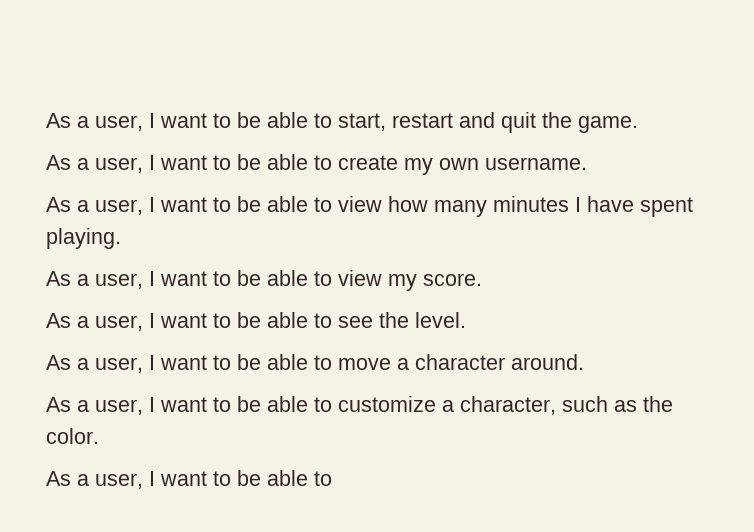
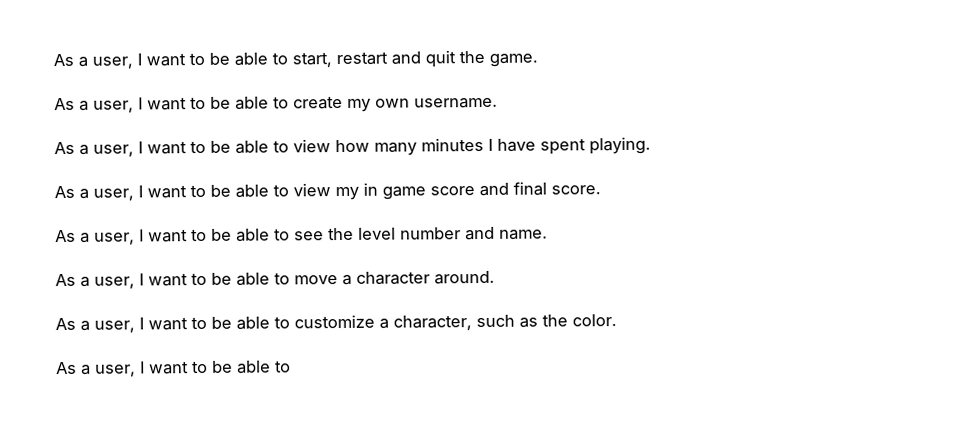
- As a user, I want to be able to view my score.
+ As a user, I want to be able to view my in game score and final score.
- As a user, I want to be able to see the level.
+ As a user, I want to be able to see the level number and name.

